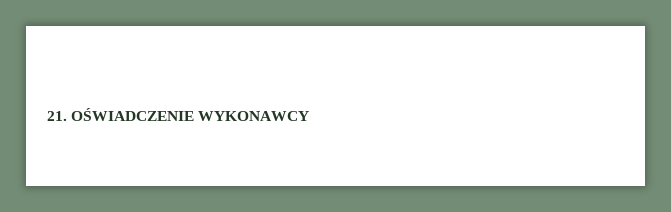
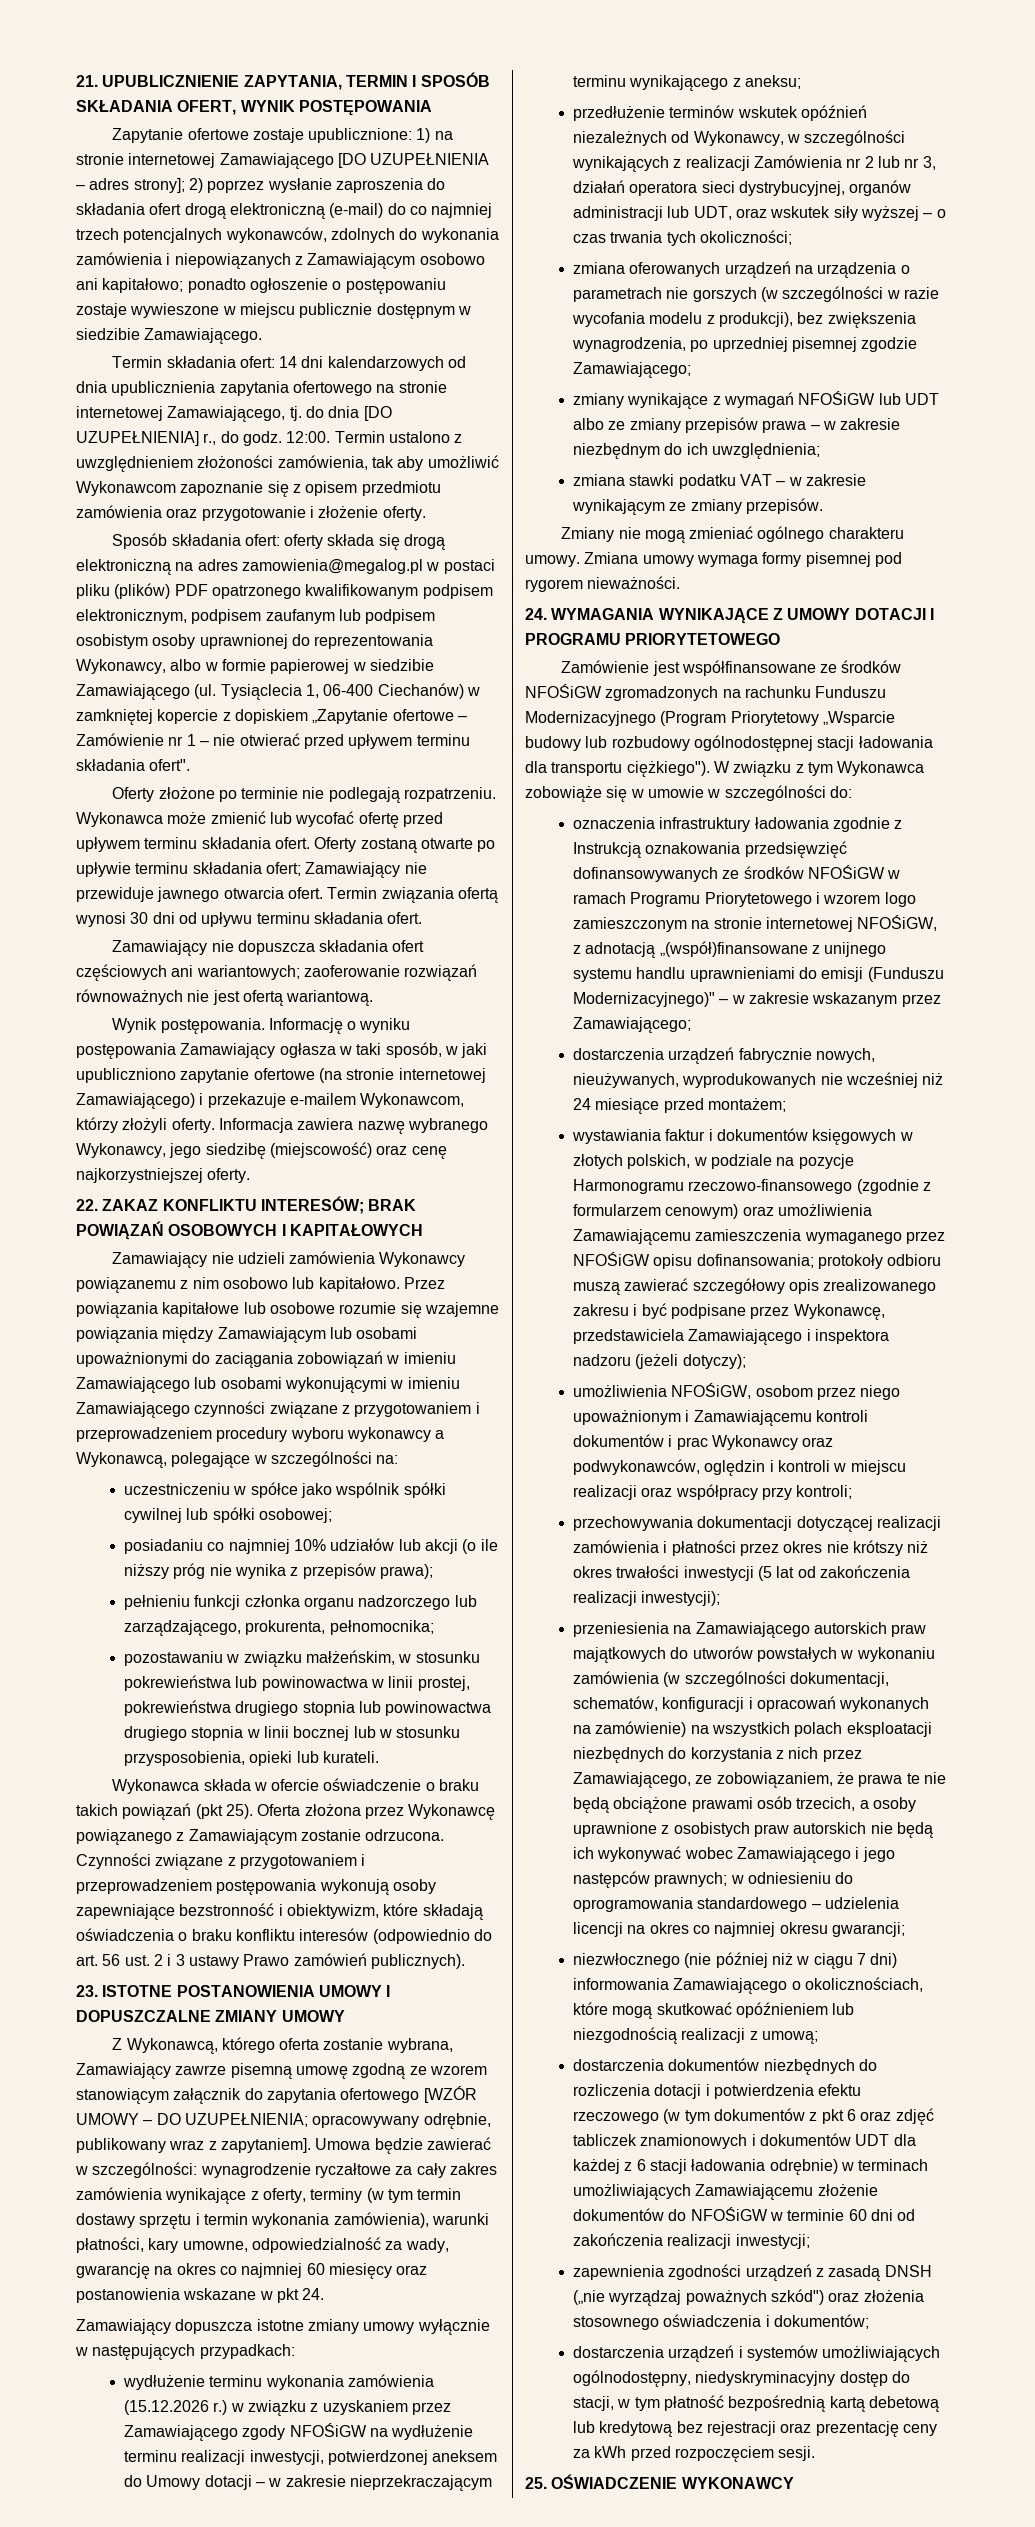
- 21. OŚWIADCZENIE WYKONAWCY
+ 21. UPUBLICZNIENIE ZAPYTANIA, TERMIN I SPOSÓB SKŁADANIA OFERT, WYNIK POSTĘPOWANIA
+ Zapytanie ofertowe zostaje upublicznione: 1) na stronie internetowej Zamawiającego [DO UZUPEŁNIENIA – adres strony]; 2) poprzez wysłanie zaproszenia do składania ofert drogą elektroniczną (e-mail) do co najmniej trzech potencjalnych wykonawców, zdolnych do wykonania zamówienia i niepowiązanych z Zamawiającym osobowo ani kapitałowo; ponadto ogłoszenie o postępowaniu zostaje wywieszone w miejscu publicznie dostępnym w siedzibie Zamawiającego.
+ Termin składania ofert: 14 dni kalendarzowych od dnia upublicznienia zapytania ofertowego na stronie internetowej Zamawiającego, tj. do dnia [DO UZUPEŁNIENIA] r., do godz. 12:00. Termin ustalono z uwzględnieniem złożoności zamówienia, tak aby umożliwić Wykonawcom zapoznanie się z opisem przedmiotu zamówienia oraz przygotowanie i złożenie oferty.
+ Sposób składania ofert: oferty składa się drogą elektroniczną na adres zamowienia@megalog.pl w postaci pliku (plików) PDF opatrzonego kwalifikowanym podpisem elektronicznym, podpisem zaufanym lub podpisem osobistym osoby uprawnionej do reprezentowania Wykonawcy, albo w formie papierowej w siedzibie Zamawiającego (ul. Tysiąclecia 1, 06-400 Ciechanów) w zamkniętej kopercie z dopiskiem „Zapytanie ofertowe – Zamówienie nr 1 – nie otwierać przed upływem terminu składania ofert".
+ Oferty złożone po terminie nie podlegają rozpatrzeniu. Wykonawca może zmienić lub wycofać ofertę przed upływem terminu składania ofert. Oferty zostaną otwarte po upływie terminu składania ofert; Zamawiający nie przewiduje jawnego otwarcia ofert. Termin związania ofertą wynosi 30 dni od upływu terminu składania ofert.
+ Zamawiający nie dopuszcza składania ofert częściowych ani wariantowych; zaoferowanie rozwiązań równoważnych nie jest ofertą wariantową.
+ Wynik postępowania. Informację o wyniku postępowania Zamawiający ogłasza w taki sposób, w jaki upubliczniono zapytanie ofertowe (na stronie internetowej Zamawiającego) i przekazuje e-mailem Wykonawcom, którzy złożyli oferty. Informacja zawiera nazwę wybranego Wykonawcy, jego siedzibę (miejscowość) oraz cenę najkorzystniejszej oferty.
+ 22. ZAKAZ KONFLIKTU INTERESÓW; BRAK POWIĄZAŃ OSOBOWYCH I KAPITAŁOWYCH
+ Zamawiający nie udzieli zamówienia Wykonawcy powiązanemu z nim osobowo lub kapitałowo. Przez powiązania kapitałowe lub osobowe rozumie się wzajemne powiązania między Zamawiającym lub osobami upoważnionymi do zaciągania zobowiązań w imieniu Zamawiającego lub osobami wykonującymi w imieniu Zamawiającego czynności związane z przygotowaniem i przeprowadzeniem procedury wyboru wykonawcy a Wykonawcą, polegające w szczególności na:
+ uczestniczeniu w spółce jako wspólnik spółki cywilnej lub spółki osobowej;
+ posiadaniu co najmniej 10% udziałów lub akcji (o ile niższy próg nie wynika z przepisów prawa);
+ pełnieniu funkcji członka organu nadzorczego lub zarządzającego, prokurenta, pełnomocnika;
+ pozostawaniu w związku małżeńskim, w stosunku pokrewieństwa lub powinowactwa w linii prostej, pokrewieństwa drugiego stopnia lub powinowactwa drugiego stopnia w linii bocznej lub w stosunku przysposobienia, opieki lub kurateli.
+ Wykonawca składa w ofercie oświadczenie o braku takich powiązań (pkt 25). Oferta złożona przez Wykonawcę powiązanego z Zamawiającym zostanie odrzucona. Czynności związane z przygotowaniem i przeprowadzeniem postępowania wykonują osoby zapewniające bezstronność i obiektywizm, które składają oświadczenia o braku konfliktu interesów (odpowiednio do art. 56 ust. 2 i 3 ustawy Prawo zamówień publicznych).
+ 23. ISTOTNE POSTANOWIENIA UMOWY I DOPUSZCZALNE ZMIANY UMOWY
+ Z Wykonawcą, którego oferta zostanie wybrana, Zamawiający zawrze pisemną umowę zgodną ze wzorem stanowiącym załącznik do zapytania ofertowego [WZÓR UMOWY – DO UZUPEŁNIENIA; opracowywany odrębnie, publikowany wraz z zapytaniem]. Umowa będzie zawierać w szczególności: wynagrodzenie ryczałtowe za cały zakres zamówienia wynikające z oferty, terminy (w tym termin dostawy sprzętu i termin wykonania zamówienia), warunki płatności, kary umowne, odpowiedzialność za wady, gwarancję na okres co najmniej 60 miesięcy oraz postanowienia wskazane w pkt 24.
+ Zamawiający dopuszcza istotne zmiany umowy wyłącznie w następujących przypadkach:
+ wydłużenie terminu wykonania zamówienia (15.12.2026 r.) w związku z uzyskaniem przez Zamawiającego zgody NFOŚiGW na wydłużenie terminu realizacji inwestycji, potwierdzonej aneksem do Umowy dotacji – w zakresie nieprzekraczającym terminu wynikającego z aneksu;
+ przedłużenie terminów wskutek opóźnień niezależnych od Wykonawcy, w szczególności wynikających z realizacji Zamówienia nr 2 lub nr 3, działań operatora sieci dystrybucyjnej, organów administracji lub UDT, oraz wskutek siły wyższej – o czas trwania tych okoliczności;
+ zmiana oferowanych urządzeń na urządzenia o parametrach nie gorszych (w szczególności w razie wycofania modelu z produkcji), bez zwiększenia wynagrodzenia, po uprzedniej pisemnej zgodzie Zamawiającego;
+ zmiany wynikające z wymagań NFOŚiGW lub UDT albo ze zmiany przepisów prawa – w zakresie niezbędnym do ich uwzględnienia;
+ zmiana stawki podatku VAT – w zakresie wynikającym ze zmiany przepisów.
+ Zmiany nie mogą zmieniać ogólnego charakteru umowy. Zmiana umowy wymaga formy pisemnej pod rygorem nieważności.
+ 24. WYMAGANIA WYNIKAJĄCE Z UMOWY DOTACJI I PROGRAMU PRIORYTETOWEGO
+ Zamówienie jest współfinansowane ze środków NFOŚiGW zgromadzonych na rachunku Funduszu Modernizacyjnego (Program Priorytetowy „Wsparcie budowy lub rozbudowy ogólnodostępnej stacji ładowania dla transportu ciężkiego"). W związku z tym Wykonawca zobowiąże się w umowie w szczególności do:
+ oznaczenia infrastruktury ładowania zgodnie z Instrukcją oznakowania przedsięwzięć dofinansowywanych ze środków NFOŚiGW w ramach Programu Priorytetowego i wzorem logo zamieszczonym na stronie internetowej NFOŚiGW, z adnotacją „(współ)finansowane z unijnego systemu handlu uprawnieniami do emisji (Funduszu Modernizacyjnego)" – w zakresie wskazanym przez Zamawiającego;
+ dostarczenia urządzeń fabrycznie nowych, nieużywanych, wyprodukowanych nie wcześniej niż 24 miesiące przed montażem;
+ wystawiania faktur i dokumentów księgowych w złotych polskich, w podziale na pozycje Harmonogramu rzeczowo-finansowego (zgodnie z formularzem cenowym) oraz umożliwienia Zamawiającemu zamieszczenia wymaganego przez NFOŚiGW opisu dofinansowania; protokoły odbioru muszą zawierać szczegółowy opis zrealizowanego zakresu i być podpisane przez Wykonawcę, przedstawiciela Zamawiającego i inspektora nadzoru (jeżeli dotyczy);
+ umożliwienia NFOŚiGW, osobom przez niego upoważnionym i Zamawiającemu kontroli dokumentów i prac Wykonawcy oraz podwykonawców, oględzin i kontroli w miejscu realizacji oraz współpracy przy kontroli;
+ przechowywania dokumentacji dotyczącej realizacji zamówienia i płatności przez okres nie krótszy niż okres trwałości inwestycji (5 lat od zakończenia realizacji inwestycji);
+ przeniesienia na Zamawiającego autorskich praw majątkowych do utworów powstałych w wykonaniu zamówienia (w szczególności dokumentacji, schematów, konfiguracji i opracowań wykonanych na zamówienie) na wszystkich polach eksploatacji niezbędnych do korzystania z nich przez Zamawiającego, ze zobowiązaniem, że prawa te nie będą obciążone prawami osób trzecich, a osoby uprawnione z osobistych praw autorskich nie będą ich wykonywać wobec Zamawiającego i jego następców prawnych; w odniesieniu do oprogramowania standardowego – udzielenia licencji na okres co najmniej okresu gwarancji;
+ niezwłocznego (nie później niż w ciągu 7 dni) informowania Zamawiającego o okolicznościach, które mogą skutkować opóźnieniem lub niezgodnością realizacji z umową;
+ dostarczenia dokumentów niezbędnych do rozliczenia dotacji i potwierdzenia efektu rzeczowego (w tym dokumentów z pkt 6 oraz zdjęć tabliczek znamionowych i dokumentów UDT dla każdej z 6 stacji ładowania odrębnie) w terminach umożliwiających Zamawiającemu złożenie dokumentów do NFOŚiGW w terminie 60 dni od zakończenia realizacji inwestycji;
+ zapewnienia zgodności urządzeń z zasadą DNSH („nie wyrządzaj poważnych szkód") oraz złożenia stosownego oświadczenia i dokumentów;
+ dostarczenia urządzeń i systemów umożliwiających ogólnodostępny, niedyskryminacyjny dostęp do stacji, w tym płatność bezpośrednią kartą debetową lub kredytową bez rejestracji oraz prezentację ceny za kWh przed rozpoczęciem sesji.
+ 25. OŚWIADCZENIE WYKONAWCY

